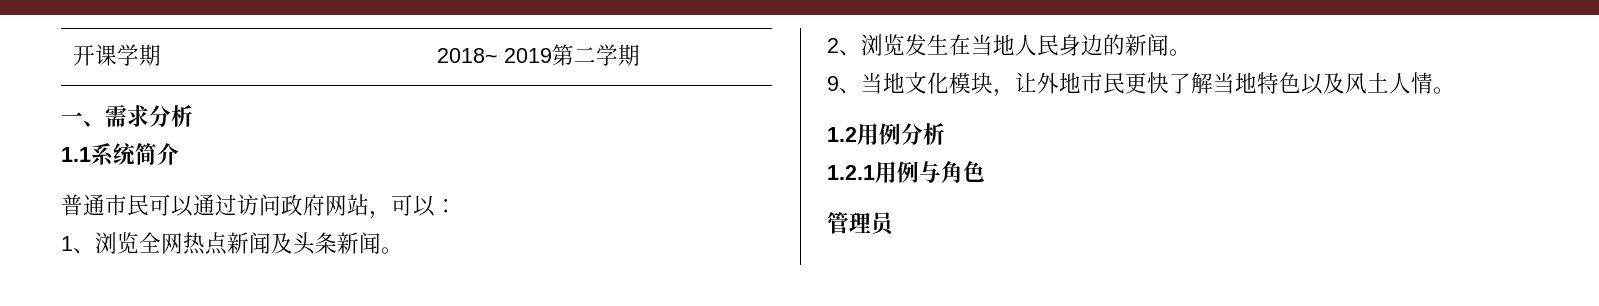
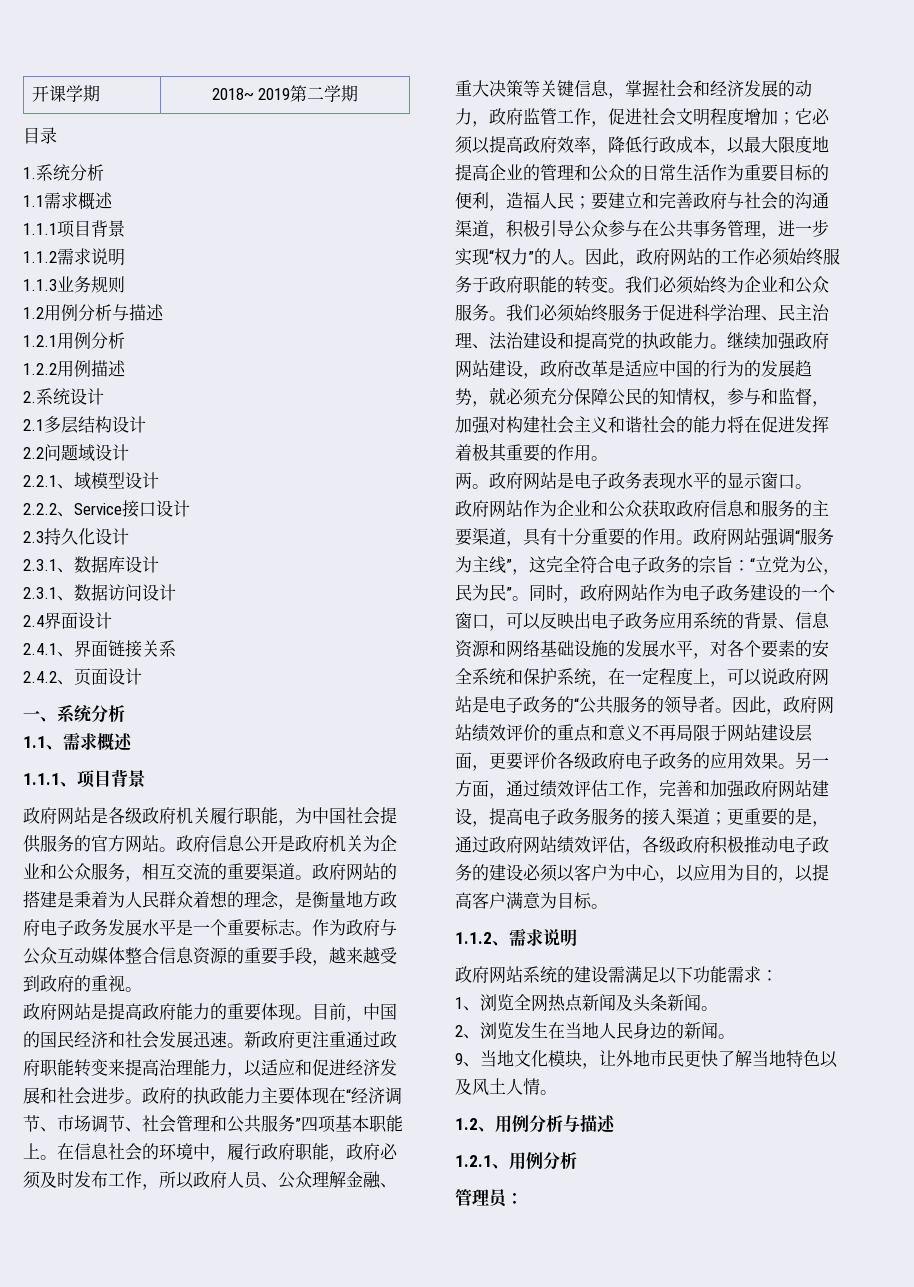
- 一、需求分析
- 1.1系统简介
- 普通市民可以通过访问政府网站，可以：
+ 目录
+ 1.系统分析
+ 1.1需求概述
+ 1.1.1项目背景
+ 1.1.2需求说明
+ 1.1.3业务规则
+ 1.2用例分析与描述
+ 1.2.1用例分析
+ 1.2.2用例描述
+ 2.系统设计
+ 2.1多层结构设计
+ 2.2问题域设计
+ 2.2.1、域模型设计
+ 2.2.2、Service接口设计
+ 2.3持久化设计
+ 2.3.1、数据库设计
+ 2.3.1、数据访问设计
+ 2.4界面设计
+ 2.4.1、界面链接关系
+ 2.4.2、页面设计
+ 一、系统分析
+ 1.1、需求概述
+ 1.1.1、项目背景
+ 政府网站是各级政府机关履行职能，为中国社会提供服务的官方网站。政府信息公开是政府机关为企业和公众服务，相互交流的重要渠道。政府网站的搭建是秉着为人民群众着想的理念，是衡量地方政府电子政务发展水平是一个重要标志。作为政府与公众互动媒体整合信息资源的重要手段，越来越受到政府的重视。
+ 政府网站是提高政府能力的重要体现。目前，中国的国民经济和社会发展迅速。新政府更注重通过政府职能转变来提高治理能力，以适应和促进经济发展和社会进步。政府的执政能力主要体现在“经济调节、市场调节、社会管理和公共服务”四项基本职能上。在信息社会的环境中，履行政府职能，政府必须及时发布工作，所以政府人员、公众理解金融、重大决策等关键信息，掌握社会和经济发展的动力，政府监管工作，促进社会文明程度增加；它必须以提高政府效率，降低行政成本，以最大限度地提高企业的管理和公众的日常生活作为重要目标的便利，造福人民；要建立和完善政府与社会的沟通渠道，积极引导公众参与在公共事务管理，进一步实现“权力”的人。因此，政府网站的工作必须始终服务于政府职能的转变。我们必须始终为企业和公众服务。我们必须始终服务于促进科学治理、民主治理、法治建设和提高党的执政能力。继续加强政府网站建设，政府改革是适应中国的行为的发展趋势，就必须充分保障公民的知情权，参与和监督，加强对构建社会主义和谐社会的能力将在促进发挥着极其重要的作用。
+ 两。政府网站是电子政务表现水平的显示窗口。
+ 政府网站作为企业和公众获取政府信息和服务的主要渠道，具有十分重要的作用。政府网站强调“服务为主线”，这完全符合电子政务的宗旨：“立党为公，民为民”。同时，政府网站作为电子政务建设的一个窗口，可以反映出电子政务应用系统的背景、信息资源和网络基础设施的发展水平，对各个要素的安全系统和保护系统，在一定程度上，可以说政府网站是电子政务的“公共服务的领导者。因此，政府网站绩效评价的重点和意义不再局限于网站建设层面，更要评价各级政府电子政务的应用效果。另一方面，通过绩效评估工作，完善和加强政府网站建设，提高电子政务服务的接入渠道；更重要的是，通过政府网站绩效评估，各级政府积极推动电子政务的建设必须以客户为中心，以应用为目的，以提高客户满意为目标。
+ 1.1.2、需求说明
+ 政府网站系统的建设需满足以下功能需求：
- 1.2用例分析
- 1.2.1用例与角色
+ 1.2、用例分析与描述
+ 1.2.1、用例分析
- 管理员
+ 管理员：

